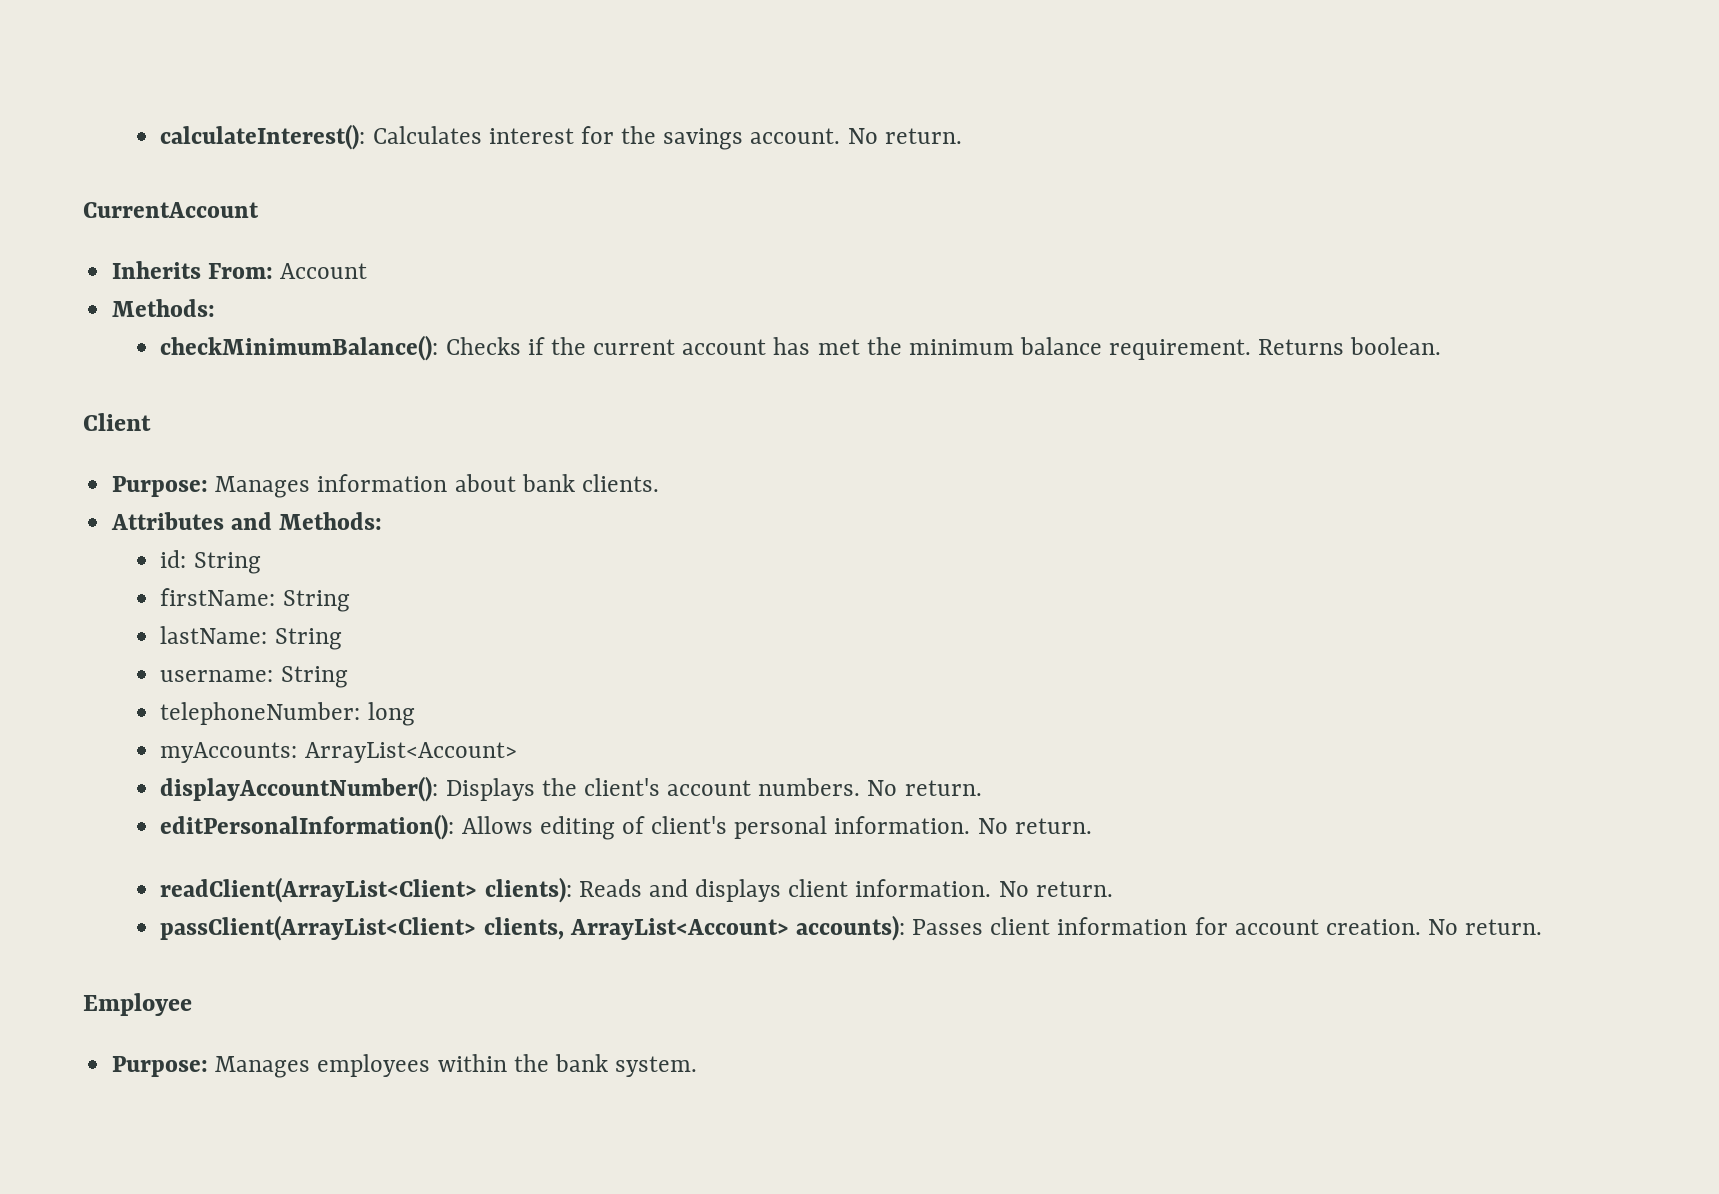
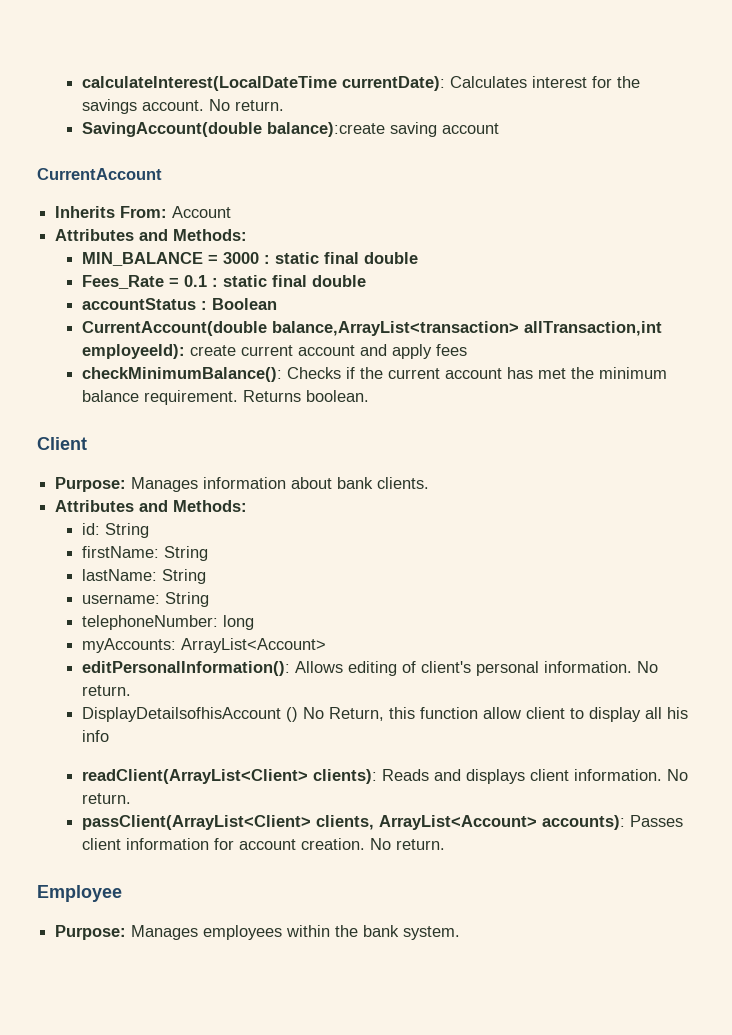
- calculateInterest(): Calculates interest for the savings account.
+ calculateInterest(LocalDateTime currentDate): Calculates interest for the savings account.
+ SavingAccount(double balance):create saving account
  Inherits From: Account
- Methods:
+ Attributes and Methods:
+ MIN_BALANCE = 3000 : static final double
+ Fees_Rate = 0.1 : static final double
+ accountStatus : Boolean
+ CurrentAccount(double balance,ArrayList<transaction> allTransaction,int employeeId): create current account and apply fees
- displayAccountNumber(): Displays the client's account numbers. No return.
+ DisplayDetailsofhisAccount () No Return, this function allow client to display all his info

